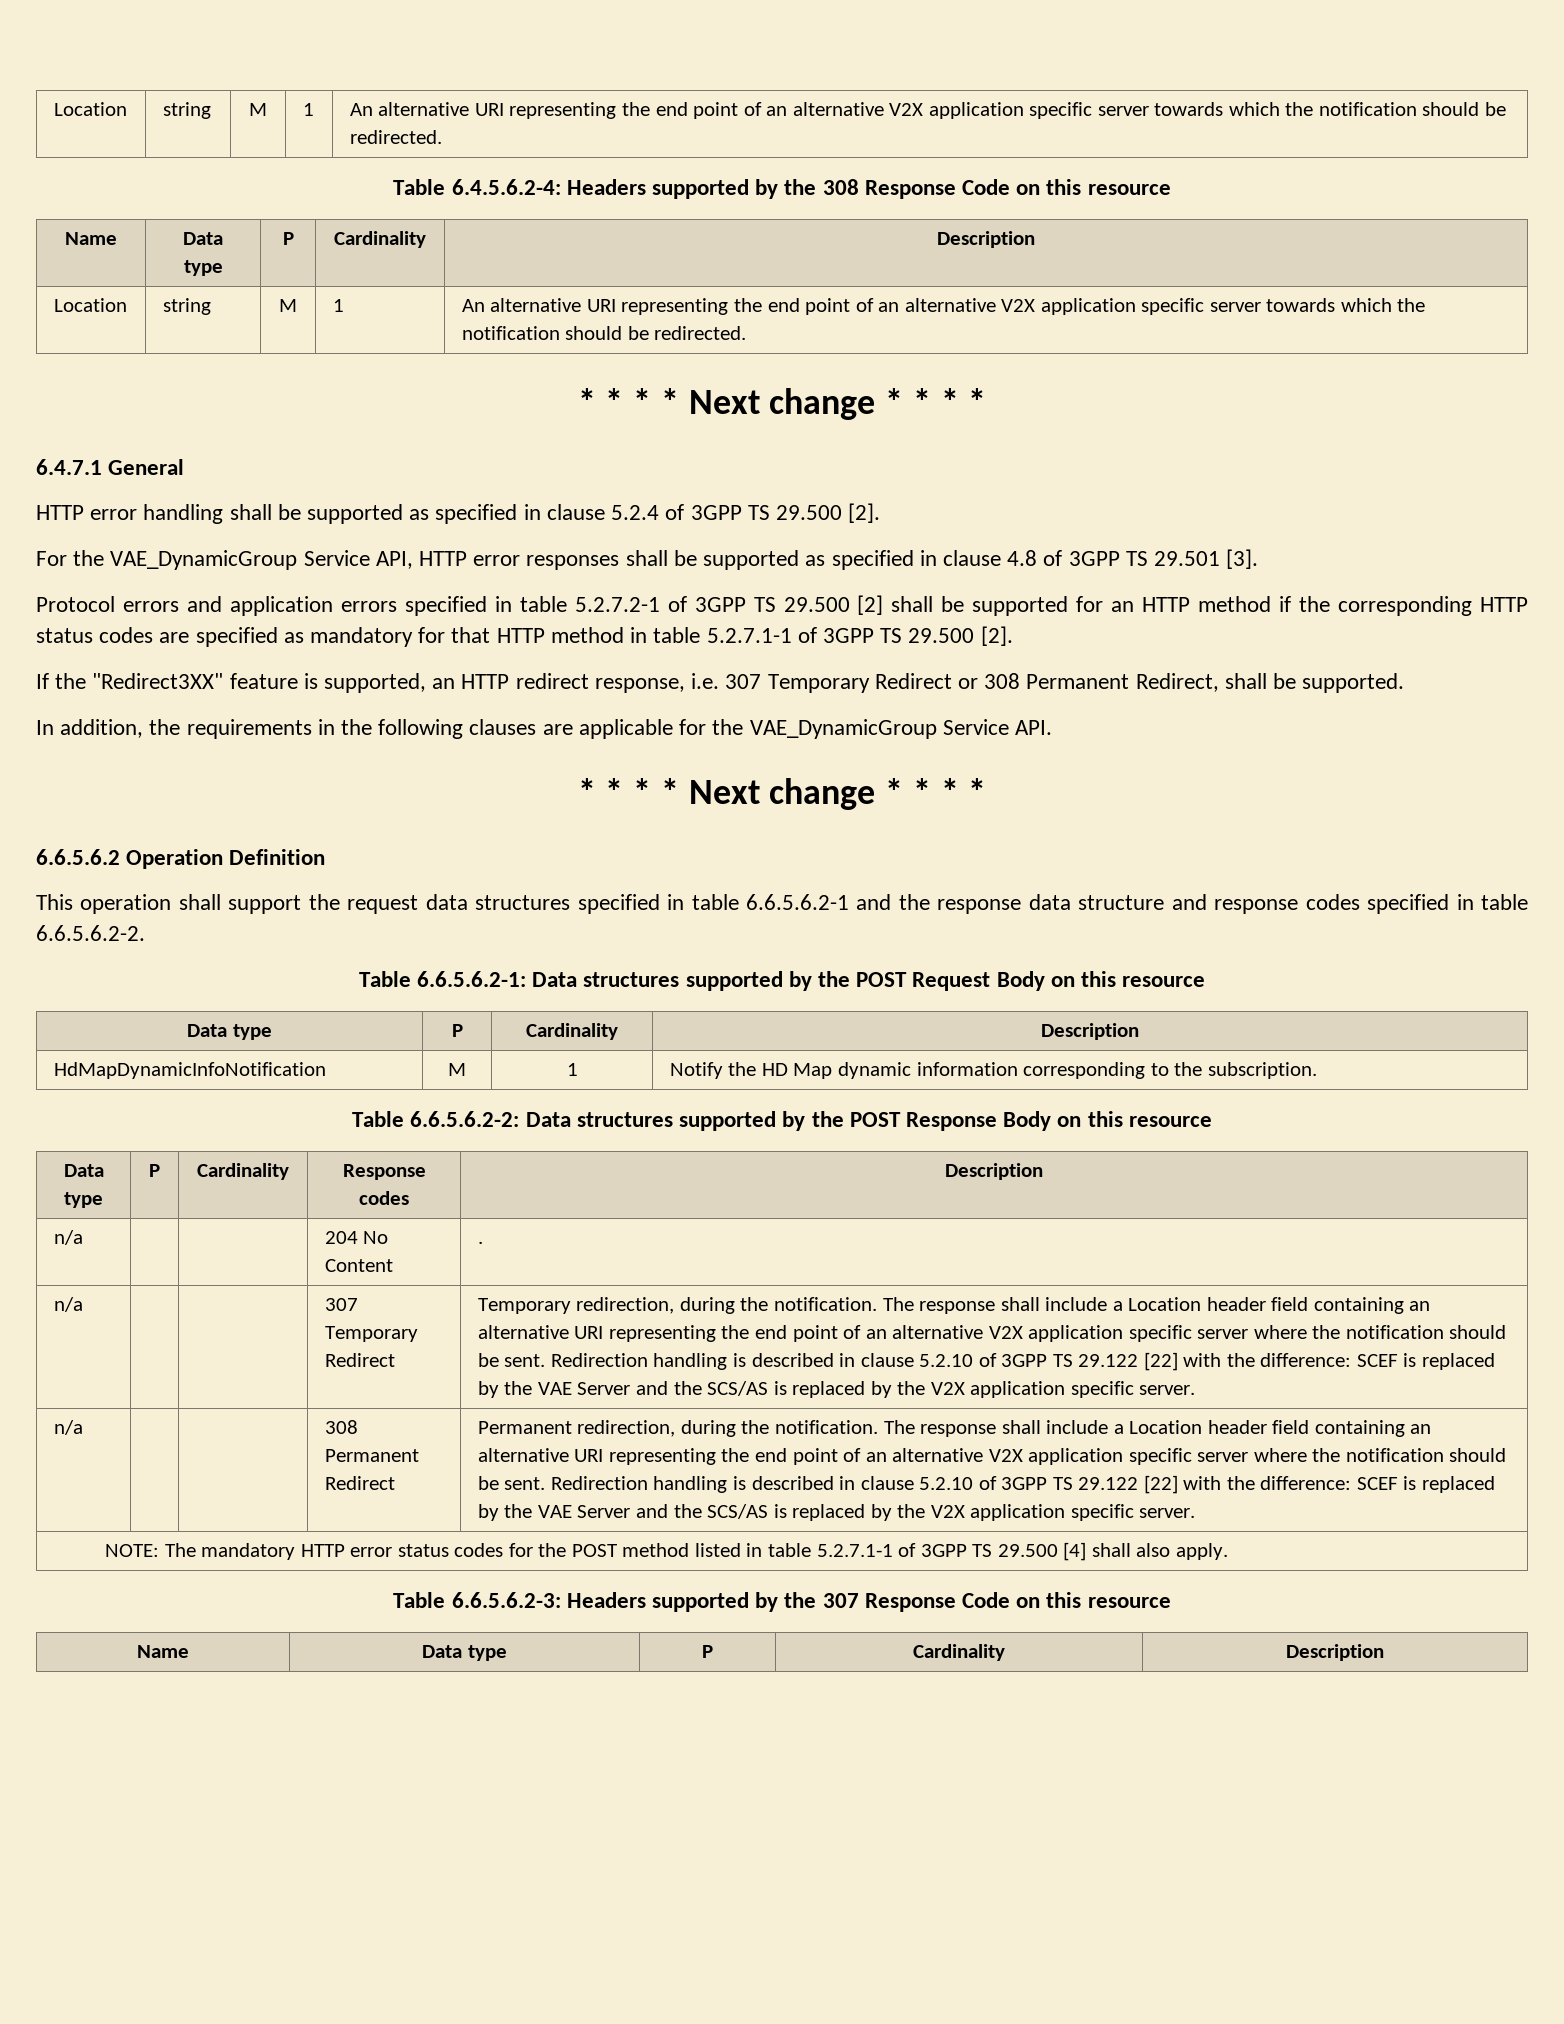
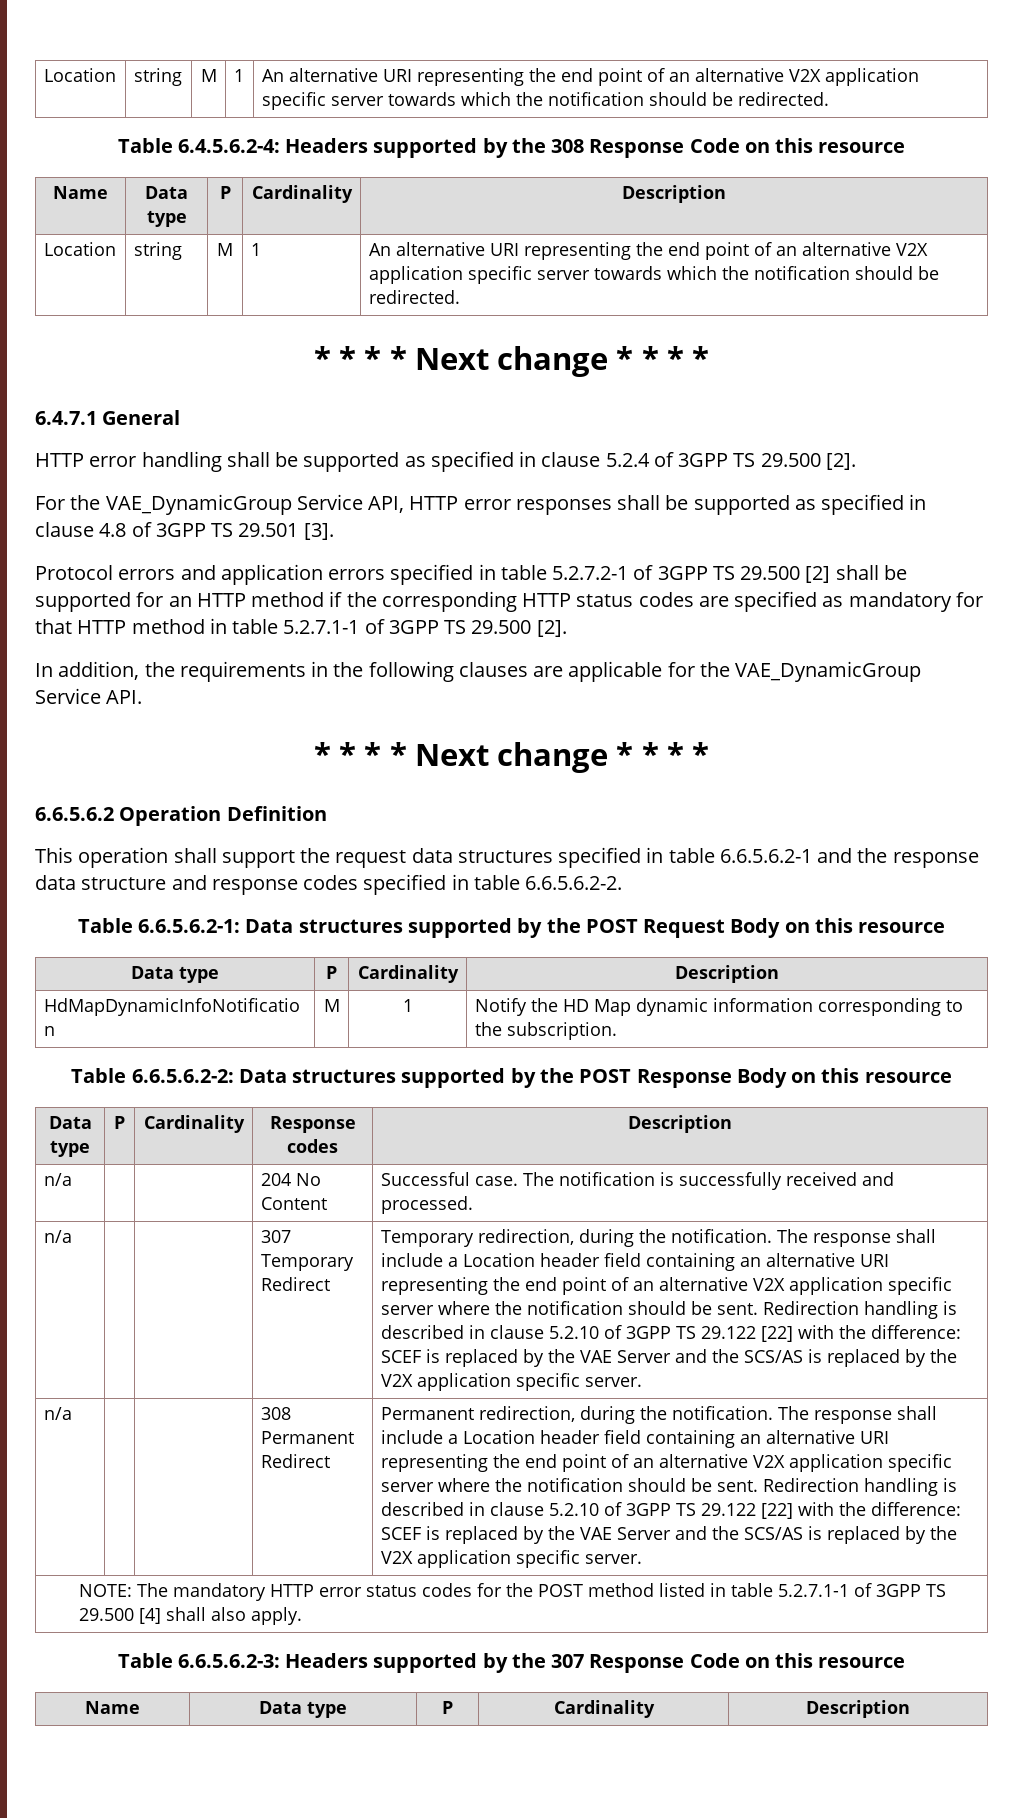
- If the "Redirect3XX" feature is supported, an HTTP redirect response, i.e. 307 Temporary Redirect or 308 Permanent Redirect, shall be supported.
- n/a | | | 204 No Content | .
+ n/a | | | 204 No Content | Successful case. The notification is successfully received and processed.

